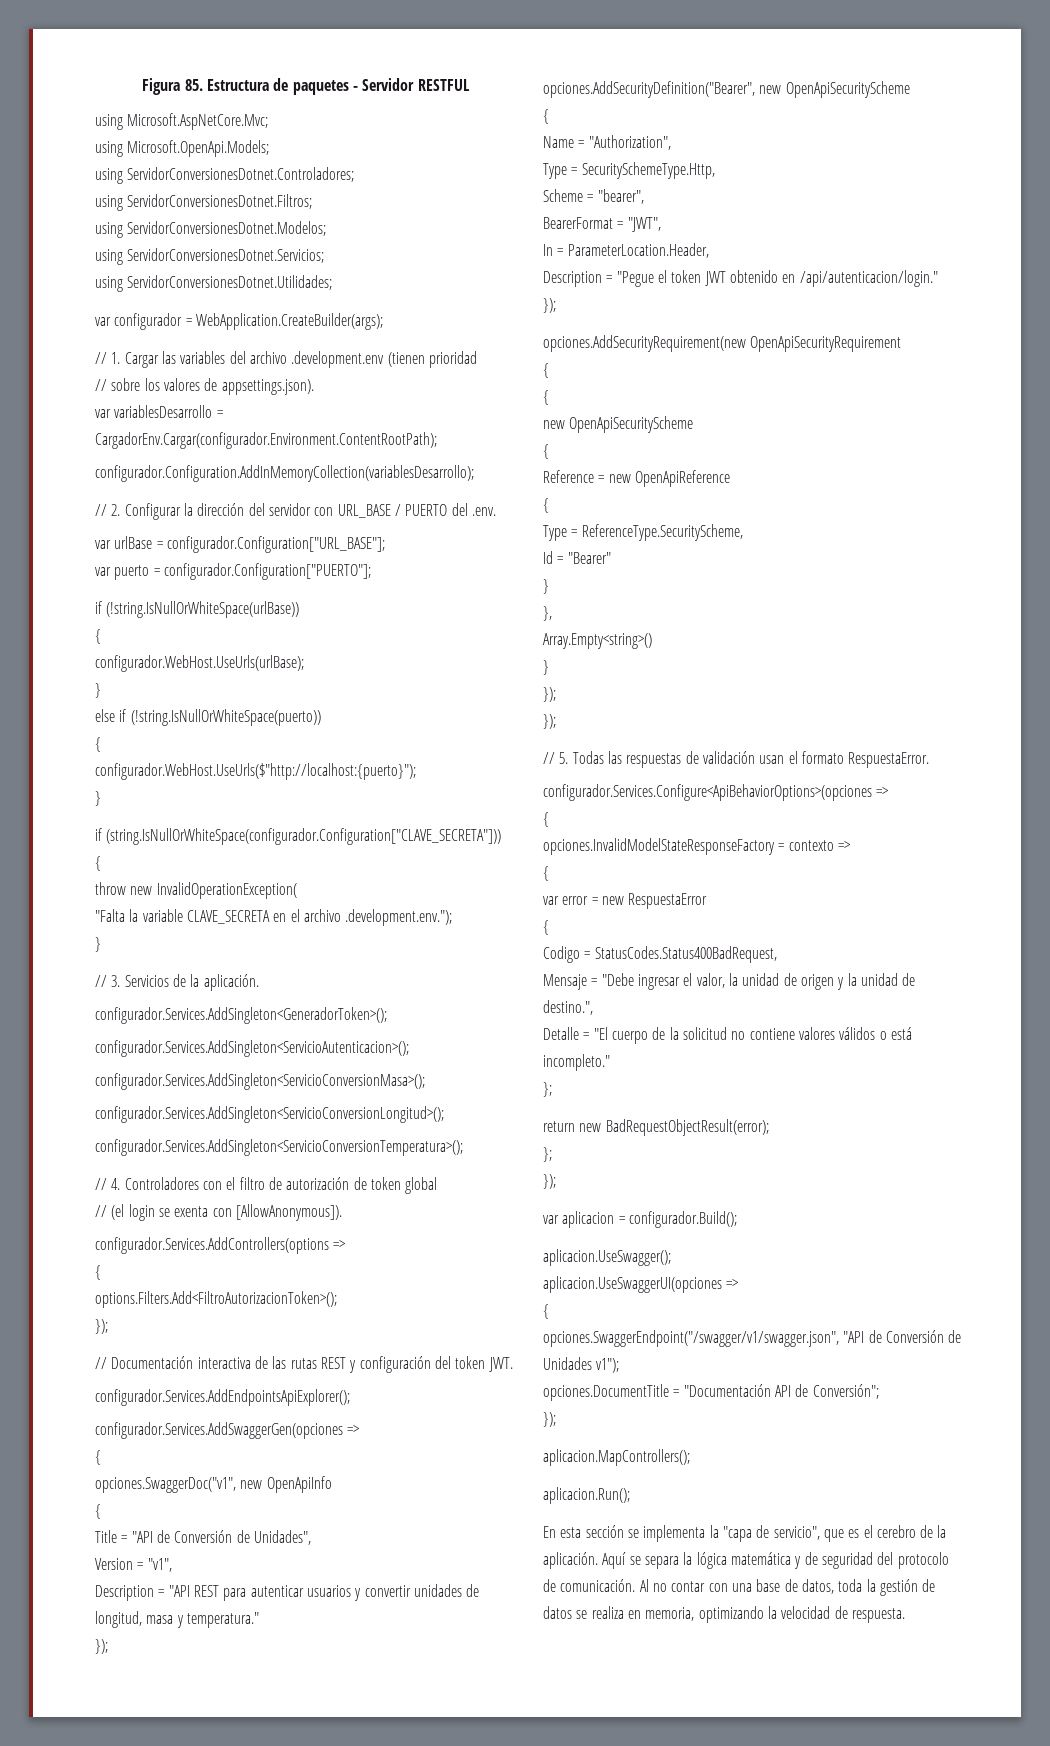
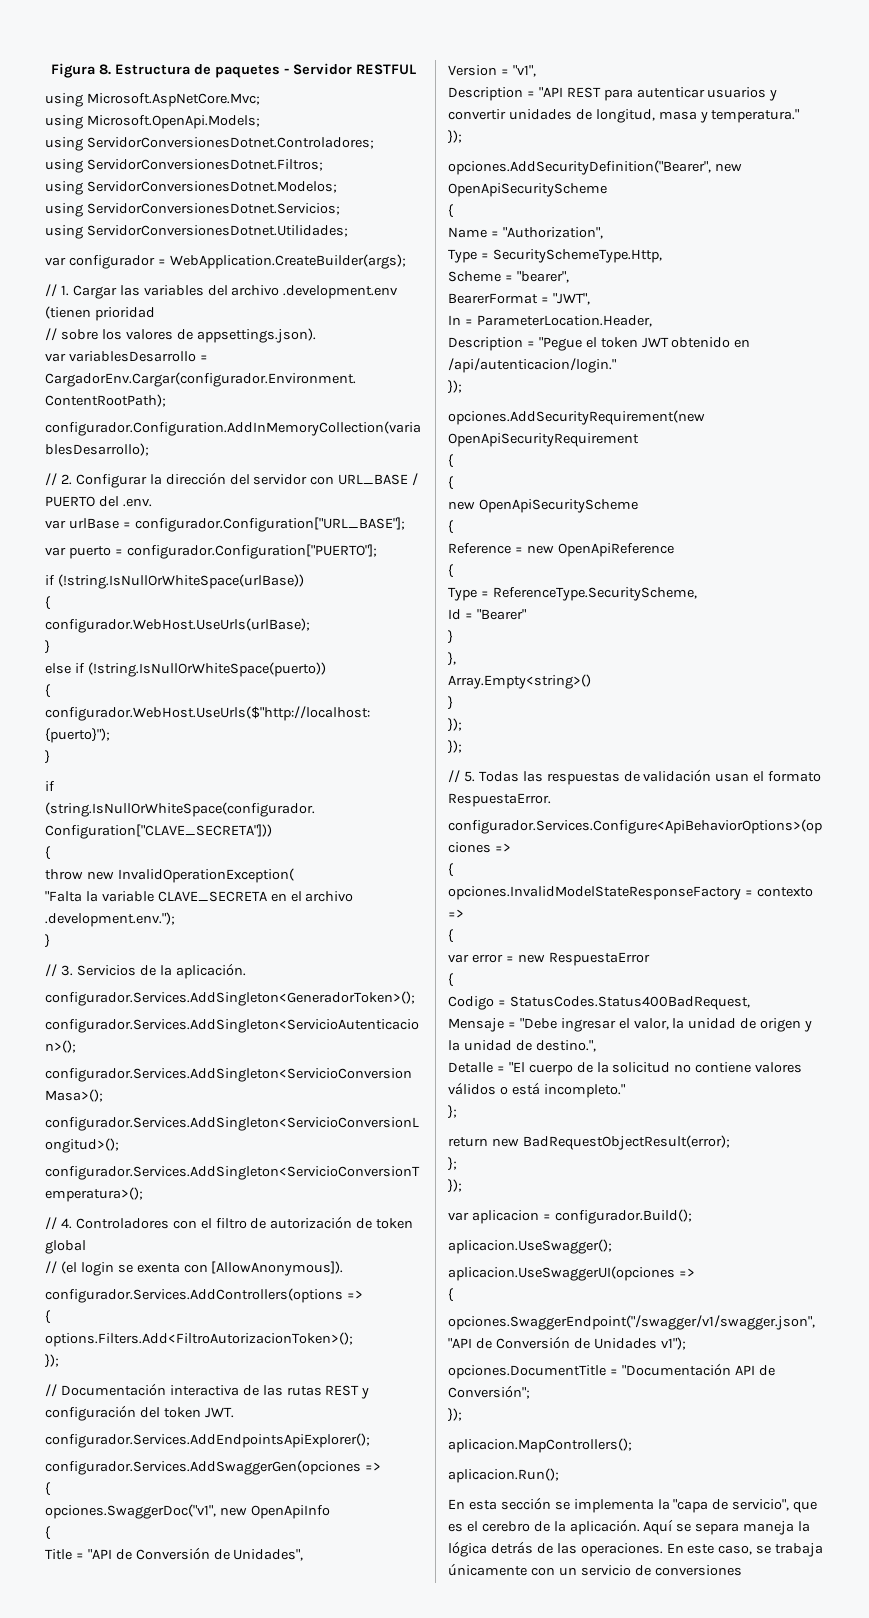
- Figura 85. Estructura de paquetes - Servidor RESTFUL
+ Figura 8. Estructura de paquetes - Servidor RESTFUL
- Aquí se separa la lógica matemática y de seguridad del protocolo de comunicación. Al no contar con una base de datos, toda la gestión de datos se realiza en memoria, optimizando la velocidad de respuesta.
+ Aquí se separa maneja la lógica detrás de las operaciones. En este caso, se trabaja únicamente con un servicio de conversiones

